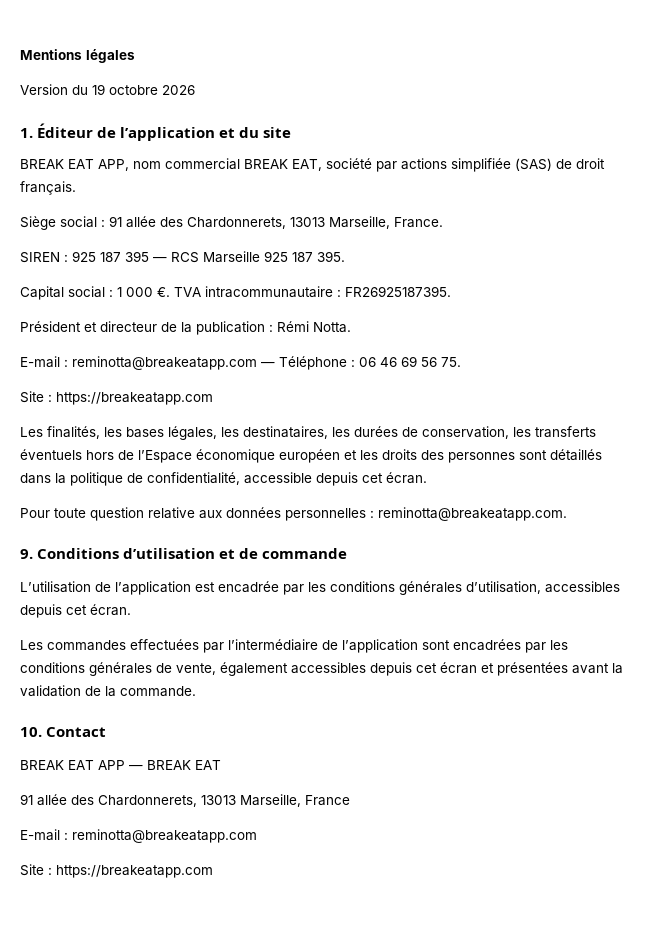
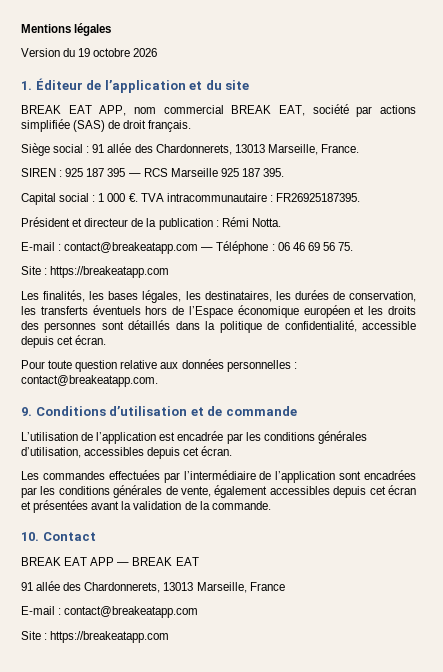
- E-mail : reminotta@breakeatapp.com — Téléphone : 06 46 69 56 75.
+ E-mail : contact@breakeatapp.com — Téléphone : 06 46 69 56 75.
- Pour toute question relative aux données personnelles : reminotta@breakeatapp.com.
+ Pour toute question relative aux données personnelles : contact@breakeatapp.com.
  91 allée des Chardonnerets, 13013 Marseille, France
- E-mail : reminotta@breakeatapp.com
+ E-mail : contact@breakeatapp.com

